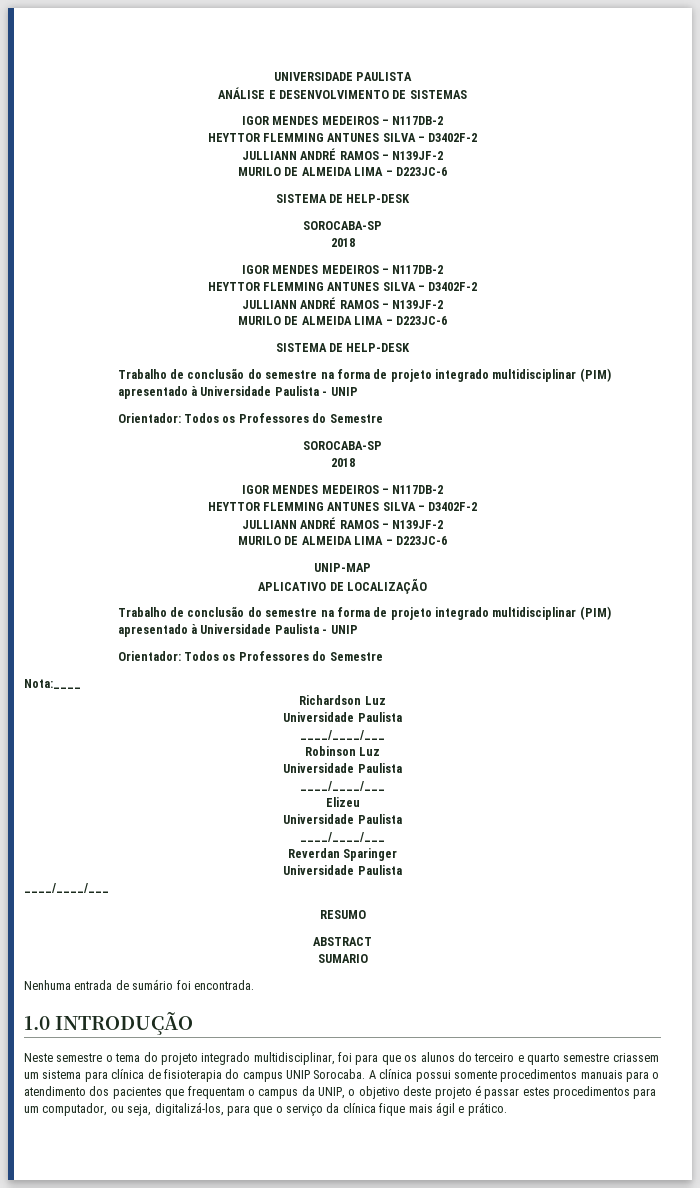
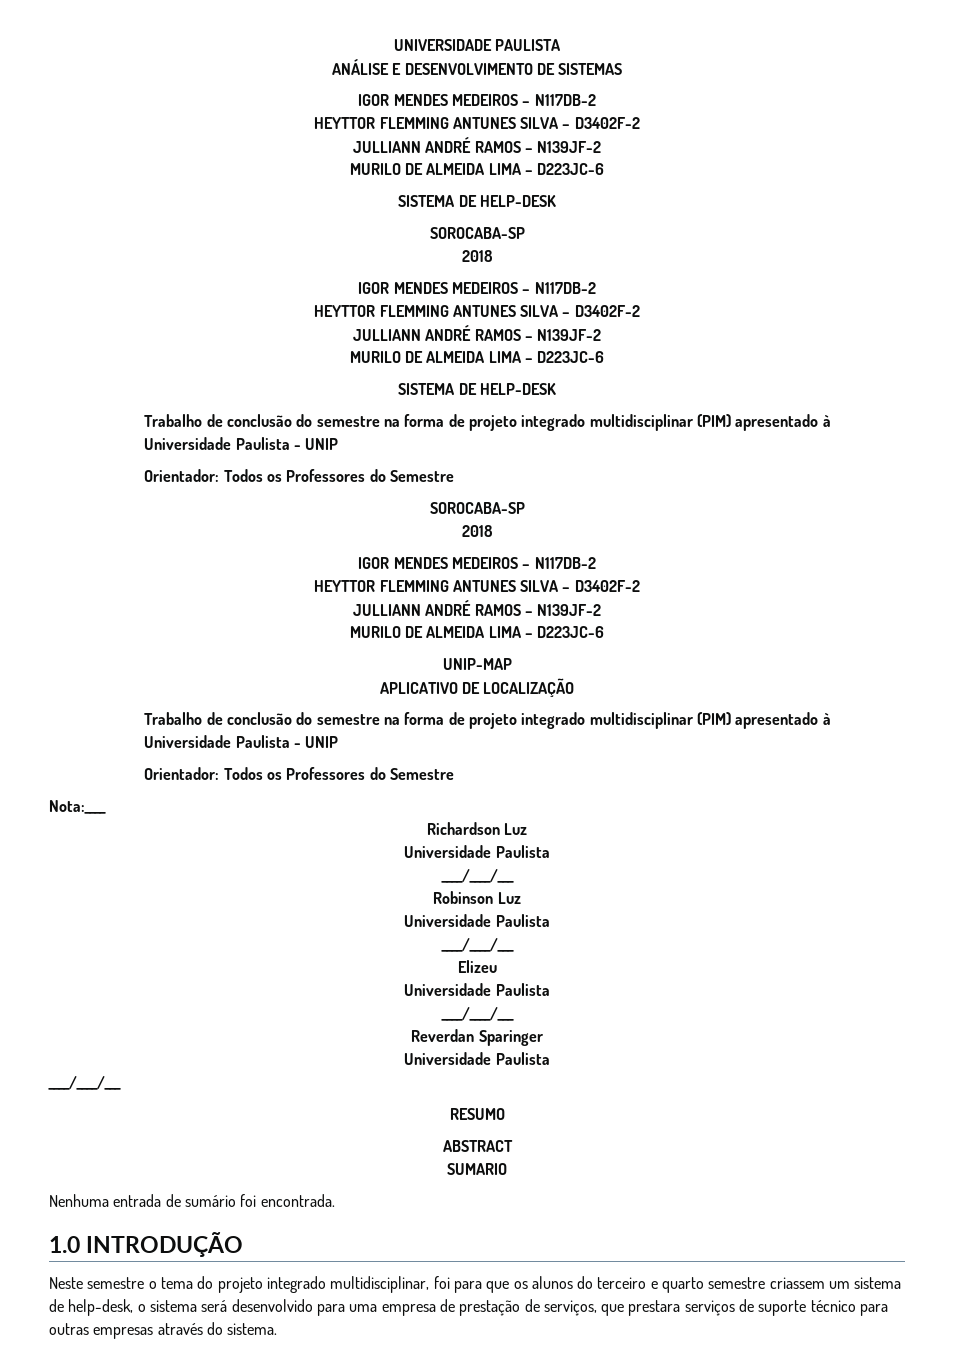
- Neste semestre o tema do projeto integrado multidisciplinar, foi para que os alunos do terceiro e quarto semestre criassem um sistema para clínica de fisioterapia do campus UNIP Sorocaba. A clínica possui somente procedimentos manuais para o atendimento dos pacientes que frequentam o campus da UNIP, o objetivo deste projeto é passar estes procedimentos para um computador, ou seja, digitalizá-los, para que o serviço da clínica fique mais ágil e prático.
+ Neste semestre o tema do projeto integrado multidisciplinar, foi para que os alunos do terceiro e quarto semestre criassem um sistema de help-desk, o sistema será desenvolvido para uma empresa de prestação de serviços, que prestara serviços de suporte técnico para outras empresas através do sistema.

